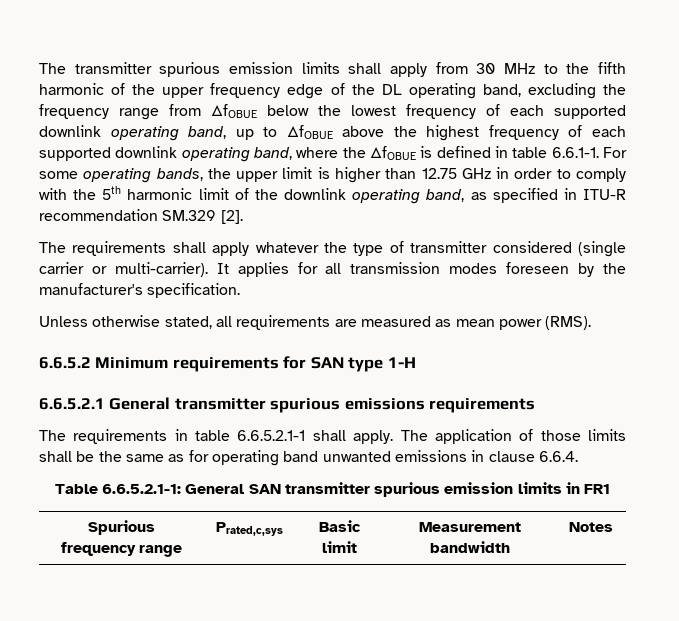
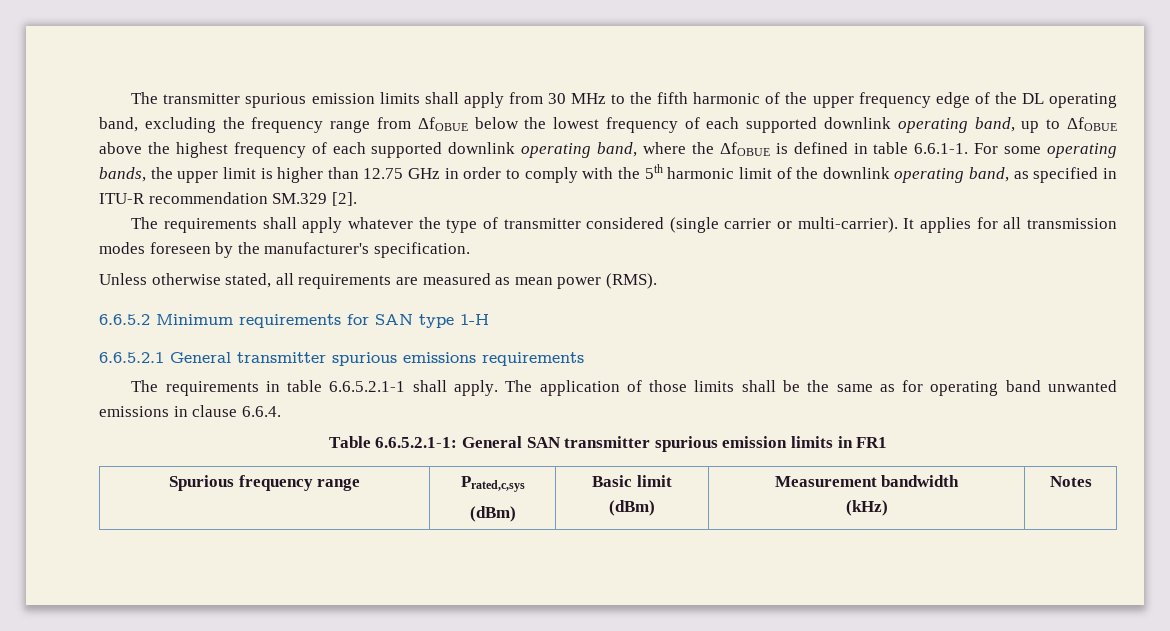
- Spurious frequency range | Prated,c,sys | Basic limit | Measurement bandwidth | Notes
+ Spurious frequency range | Prated,c,sys
+ (dBm) | Basic limit
+ (dBm) | Measurement bandwidth
+ (kHz) | Notes

